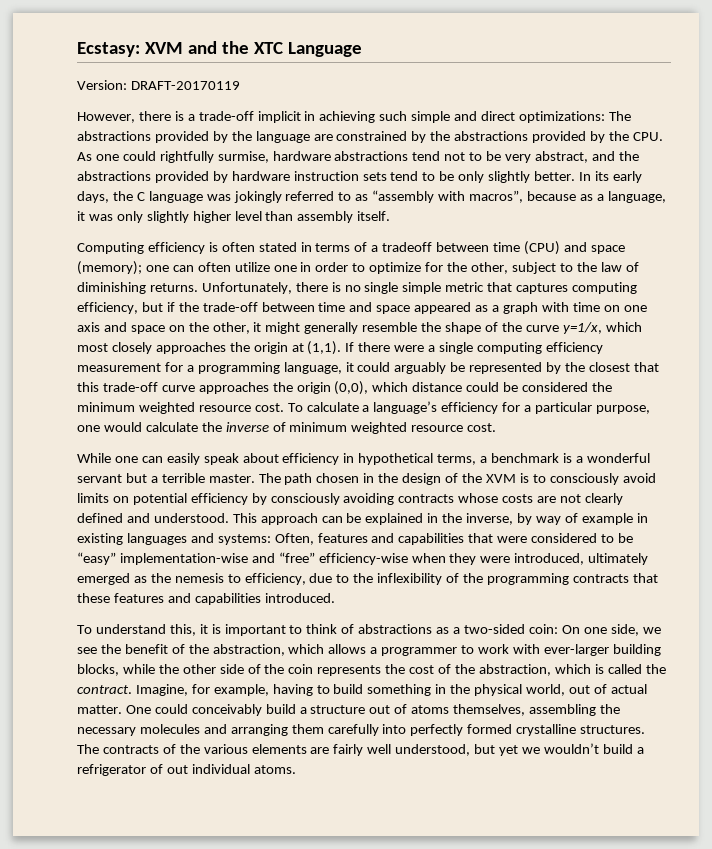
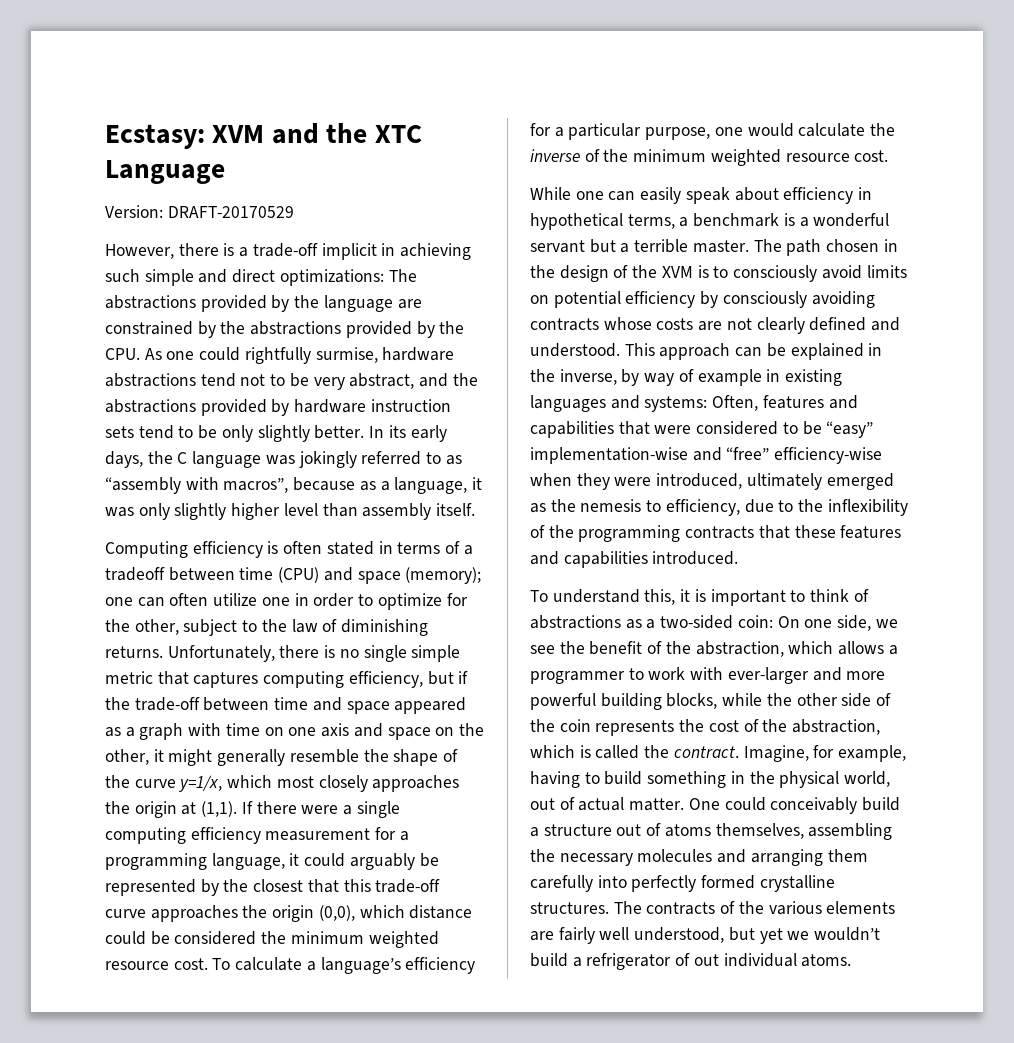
- Version: DRAFT-20170119
+ Version: DRAFT-20170529
- To calculate a language’s efficiency for a particular purpose, one would calculate the inverse of minimum weighted resource cost.
+ To calculate a language’s efficiency for a particular purpose, one would calculate the inverse of the minimum weighted resource cost.
- To understand this, it is important to think of abstractions as a two-sided coin: On one side, we see the benefit of the abstraction, which allows a programmer to work with ever-larger building blocks, while the other side of the coin represents the cost of the abstraction, which is called the contract.
+ To understand this, it is important to think of abstractions as a two-sided coin: On one side, we see the benefit of the abstraction, which allows a programmer to work with ever-larger and more powerful building blocks, while the other side of the coin represents the cost of the abstraction, which is called the contract.

